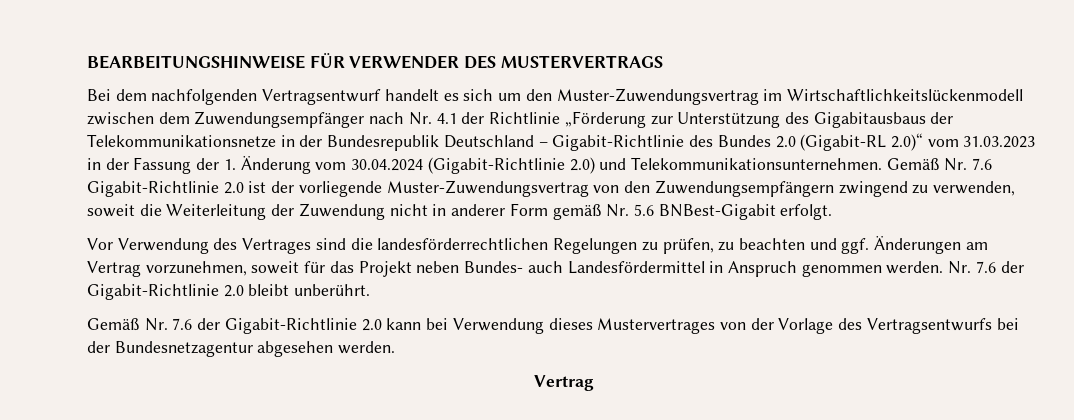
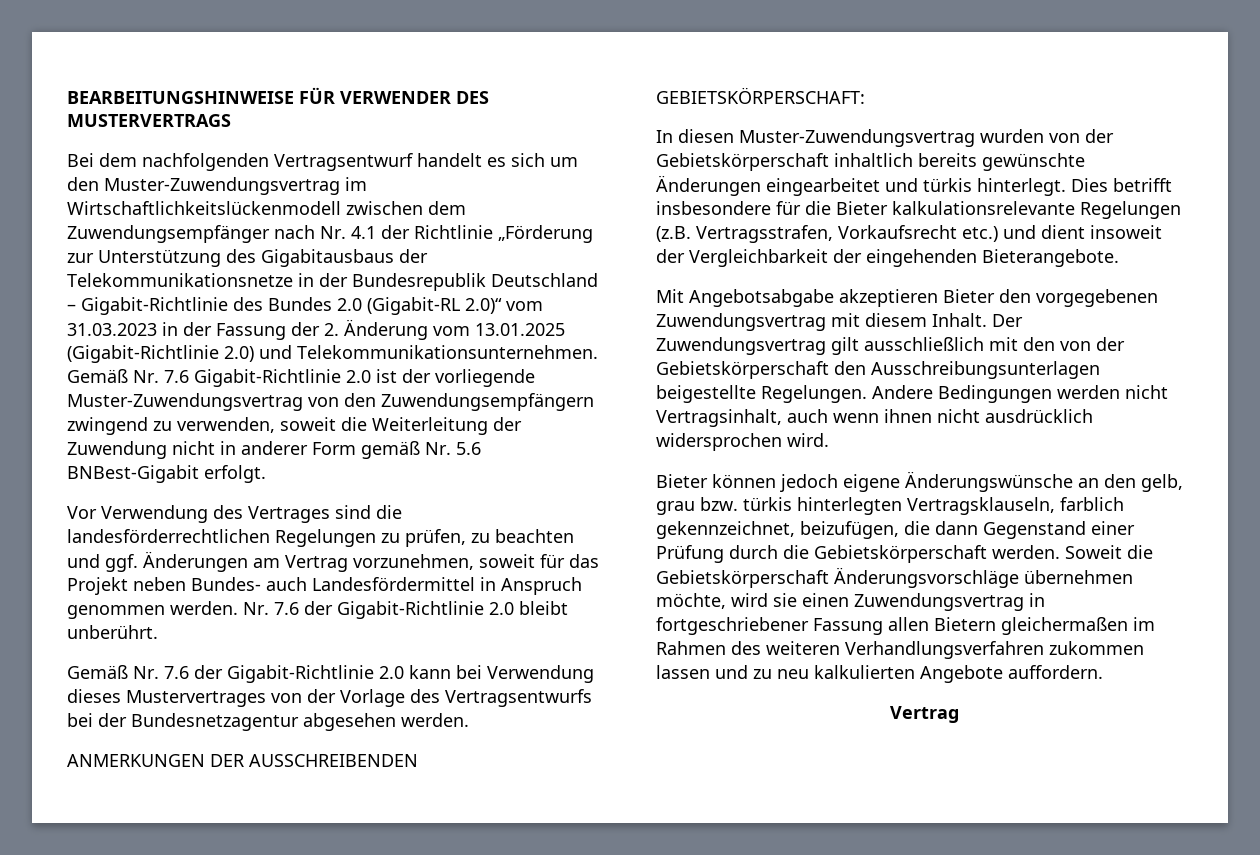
- Bei dem nachfolgenden Vertragsentwurf handelt es sich um den Muster-Zuwendungsvertrag im Wirtschaftlichkeitslückenmodell zwischen dem Zuwendungsempfänger nach Nr. 4.1 der Richtlinie „Förderung zur Unterstützung des Gigabitausbaus der Telekommunikationsnetze in der Bundesrepublik Deutschland – Gigabit-Richtlinie des Bundes 2.0 (Gigabit-RL 2.0)“ vom 31.03.2023 in der Fassung der 1. Änderung vom 30.04.2024 (Gigabit-Richtlinie 2.0) und Telekommunikationsunternehmen.
+ Bei dem nachfolgenden Vertragsentwurf handelt es sich um den Muster-Zuwendungsvertrag im Wirtschaftlichkeitslückenmodell zwischen dem Zuwendungsempfänger nach Nr. 4.1 der Richtlinie „Förderung zur Unterstützung des Gigabitausbaus der Telekommunikationsnetze in der Bundesrepublik Deutschland – Gigabit-Richtlinie des Bundes 2.0 (Gigabit-RL 2.0)“ vom 31.03.2023 in der Fassung der 2. Änderung vom 13.01.2025 (Gigabit-Richtlinie 2.0) und Telekommunikationsunternehmen.
+ ANMERKUNGEN DER AUSSCHREIBENDEN GEBIETSKÖRPERSCHAFT:
+ In diesen Muster-Zuwendungsvertrag wurden von der Gebietskörperschaft inhaltlich bereits gewünschte Änderungen eingearbeitet und türkis hinterlegt. Dies betrifft insbesondere für die Bieter kalkulationsrelevante Regelungen (z.B. Vertragsstrafen, Vorkaufsrecht etc.) und dient insoweit der Vergleichbarkeit der eingehenden Bieterangebote.
+ Mit Angebotsabgabe akzeptieren Bieter den vorgegebenen Zuwendungsvertrag mit diesem Inhalt. Der Zuwendungsvertrag gilt ausschließlich mit den von der Gebietskörperschaft den Ausschreibungsunterlagen beigestellte Regelungen. Andere Bedingungen werden nicht Vertragsinhalt, auch wenn ihnen nicht ausdrücklich widersprochen wird.
+ Bieter können jedoch eigene Änderungswünsche an den gelb, grau bzw. türkis hinterlegten Vertragsklauseln, farblich gekennzeichnet, beizufügen, die dann Gegenstand einer Prüfung durch die Gebietskörperschaft werden. Soweit die Gebietskörperschaft Änderungsvorschläge übernehmen möchte, wird sie einen Zuwendungsvertrag in fortgeschriebener Fassung allen Bietern gleichermaßen im Rahmen des weiteren Verhandlungsverfahren zukommen lassen und zu neu kalkulierten Angebote auffordern.

